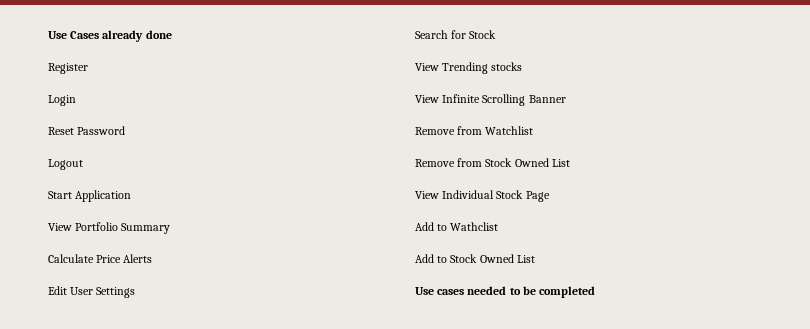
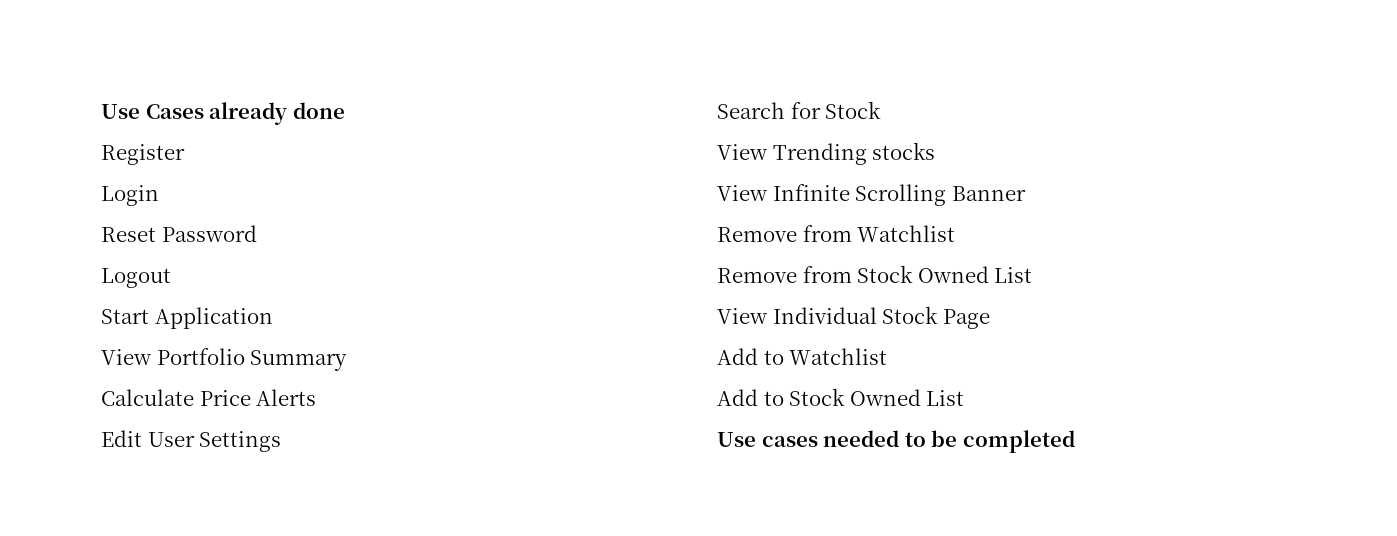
- Add to Wathclist
+ Add to Watchlist

